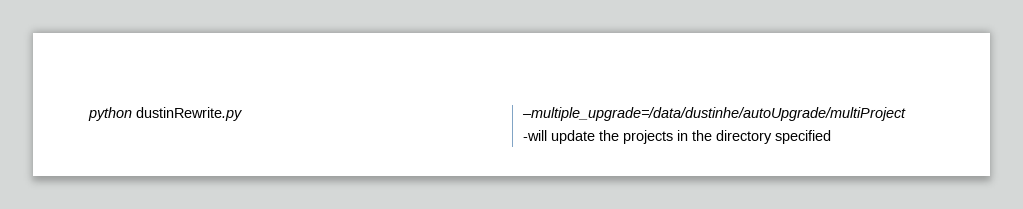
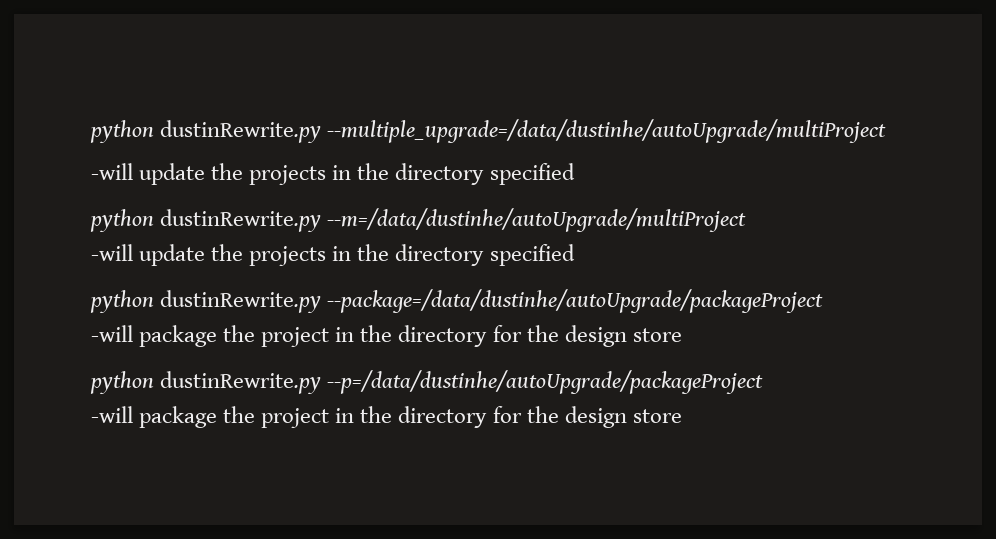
- python dustinRewrite.py –multiple_upgrade=/data/dustinhe/autoUpgrade/multiProject
+ python dustinRewrite.py --multiple_upgrade=/data/dustinhe/autoUpgrade/multiProject
  -will update the projects in the directory specified
+ python dustinRewrite.py --m=/data/dustinhe/autoUpgrade/multiProject
+ -will update the projects in the directory specified
+ python dustinRewrite.py --package=/data/dustinhe/autoUpgrade/packageProject
+ -will package the project in the directory for the design store
+ python dustinRewrite.py --p=/data/dustinhe/autoUpgrade/packageProject
+ -will package the project in the directory for the design store

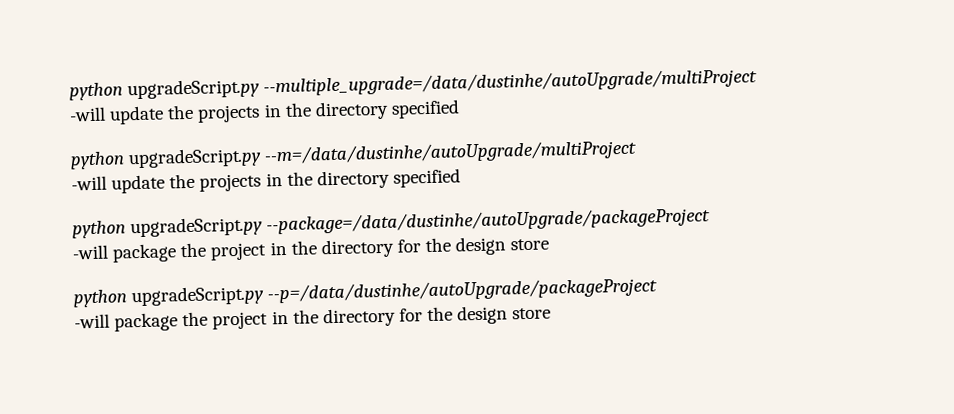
- python dustinRewrite.py --multiple_upgrade=/data/dustinhe/autoUpgrade/multiProject
+ python upgradeScript.py --multiple_upgrade=/data/dustinhe/autoUpgrade/multiProject
- python dustinRewrite.py --m=/data/dustinhe/autoUpgrade/multiProject
+ python upgradeScript.py --m=/data/dustinhe/autoUpgrade/multiProject
- python dustinRewrite.py --package=/data/dustinhe/autoUpgrade/packageProject
+ python upgradeScript.py --package=/data/dustinhe/autoUpgrade/packageProject
- python dustinRewrite.py --p=/data/dustinhe/autoUpgrade/packageProject
+ python upgradeScript.py --p=/data/dustinhe/autoUpgrade/packageProject

